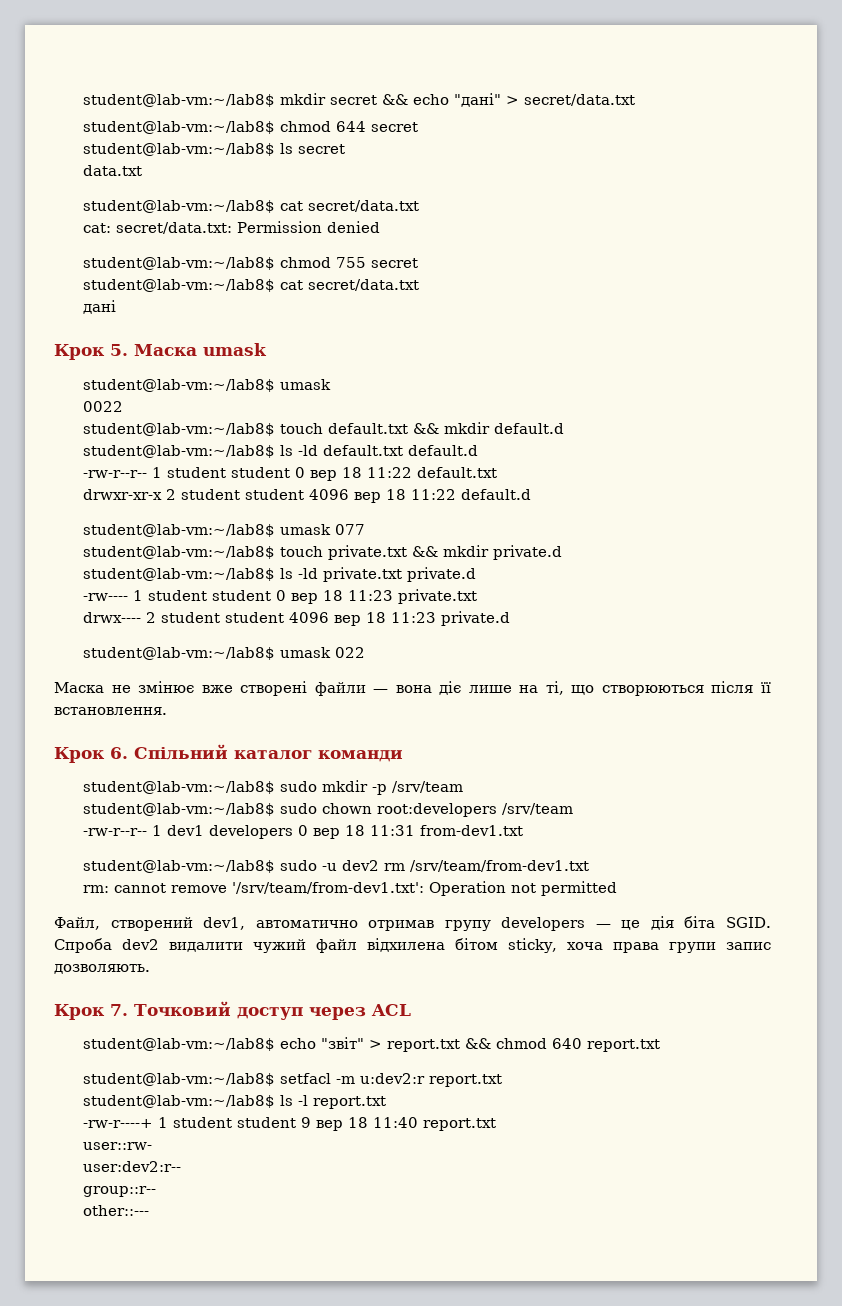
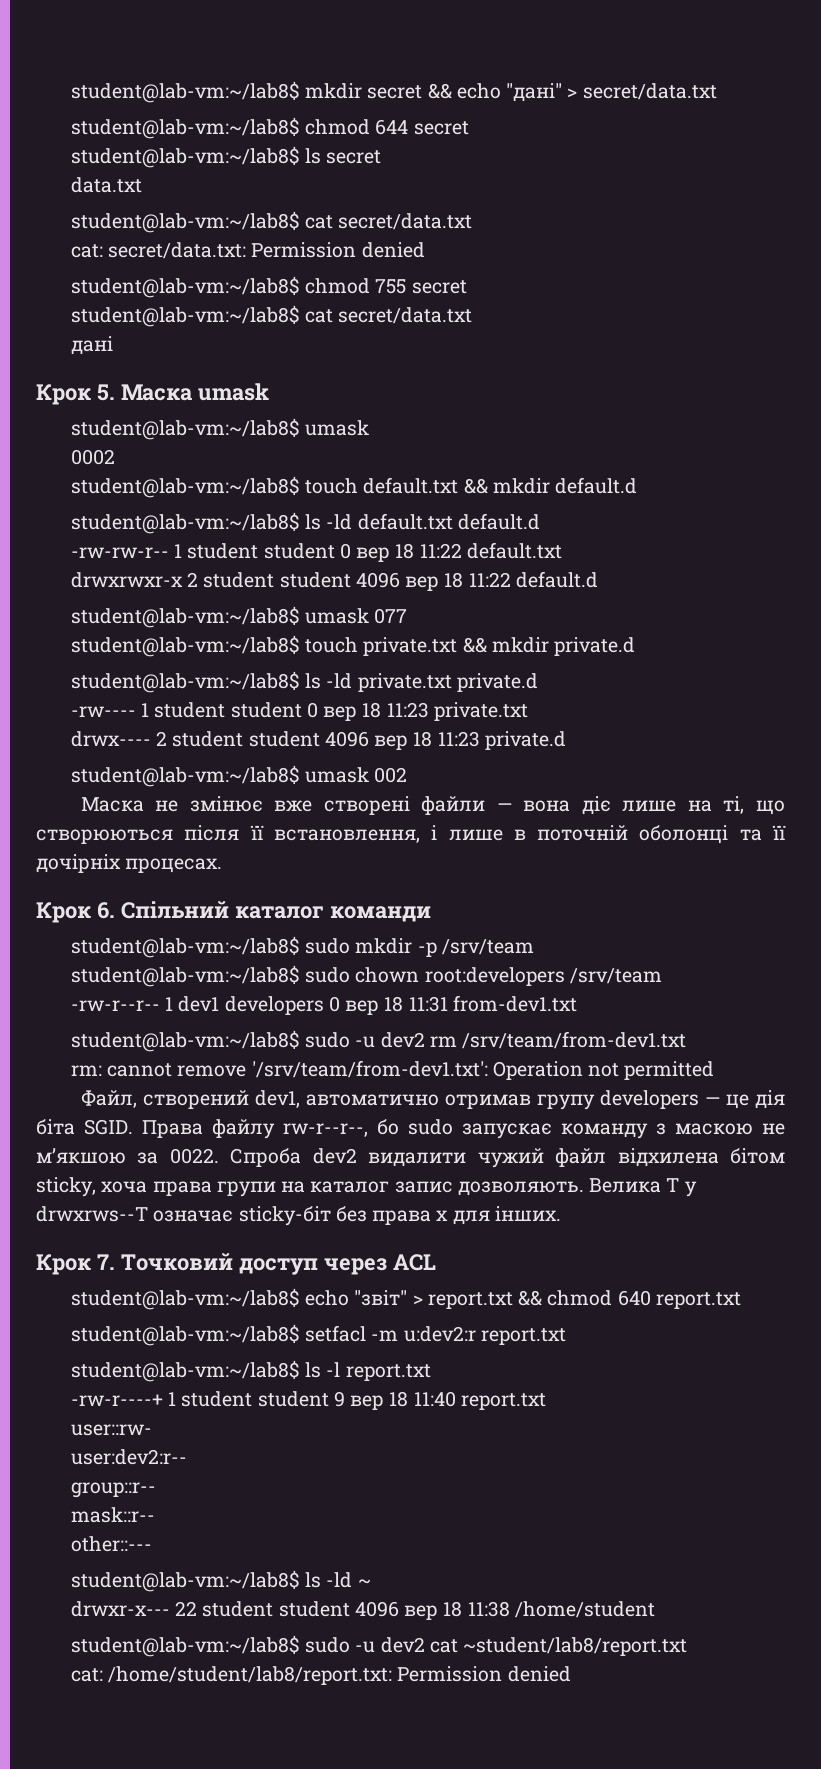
- 0022
+ 0002
- -rw-r--r-- 1 student student 0 вер 18 11:22 default.txt
+ -rw-rw-r-- 1 student student 0 вер 18 11:22 default.txt
- drwxr-xr-x 2 student student 4096 вер 18 11:22 default.d
+ drwxrwxr-x 2 student student 4096 вер 18 11:22 default.d
- student@lab-vm:~/lab8$ umask 022
+ student@lab-vm:~/lab8$ umask 002
- Маска не змінює вже створені файли — вона діє лише на ті, що створюються після її встановлення.
+ Маска не змінює вже створені файли — вона діє лише на ті, що створюються після її встановлення, і лише в поточній оболонці та її дочірніх процесах.
+ Права файлу rw-r--r--, бо sudo запускає команду з маскою не м’якшою за 0022.
- Спроба dev2 видалити чужий файл відхилена бітом sticky, хоча права групи запис дозволяють.
+ Спроба dev2 видалити чужий файл відхилена бітом sticky, хоча права групи на каталог запис дозволяють. Велика T у drwxrws--T означає sticky-біт без права x для інших.
+ mask::r--
+ student@lab-vm:~/lab8$ ls -ld ~
+ drwxr-x--- 22 student student 4096 вер 18 11:38 /home/student
+ student@lab-vm:~/lab8$ sudo -u dev2 cat ~student/lab8/report.txt
+ cat: /home/student/lab8/report.txt: Permission denied

